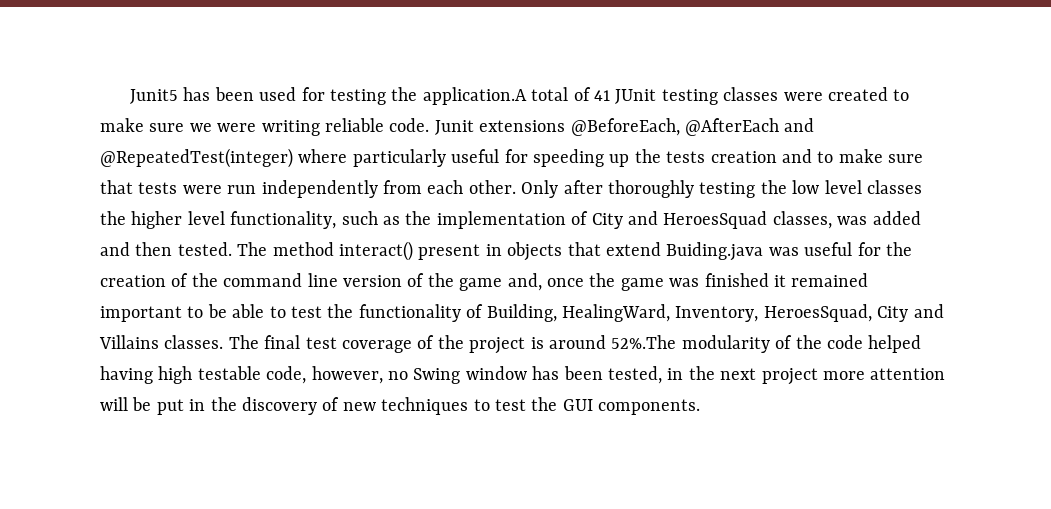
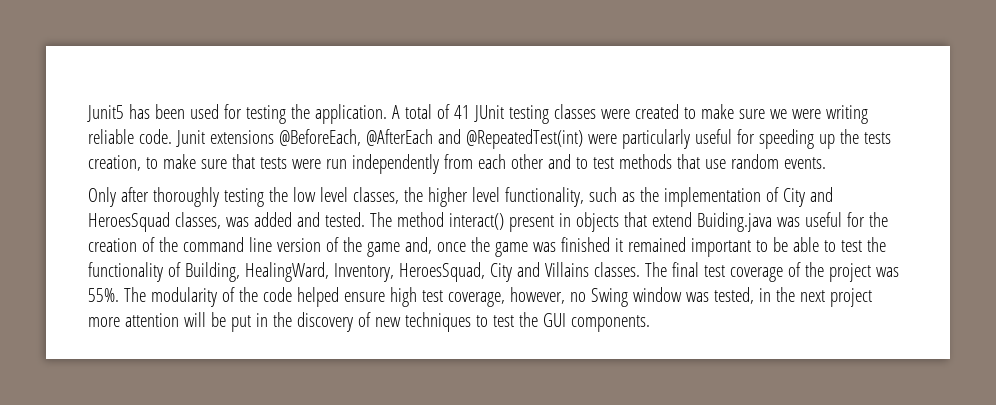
- Junit5 has been used for testing the application.A total of 41 JUnit testing classes were created to make sure we were writing reliable code.
+ Junit5 has been used for testing the application. A total of 41 JUnit testing classes were created to make sure we were writing reliable code.
- Junit extensions @BeforeEach, @AfterEach and @RepeatedTest(integer) where particularly useful for speeding up the tests creation and to make sure that tests were run independently from each other. Only after thoroughly testing the low level classes the higher level functionality, such as the implementation of City and HeroesSquad classes, was added and then tested.
+ Junit extensions @BeforeEach, @AfterEach and @RepeatedTest(int) were particularly useful for speeding up the tests creation, to make sure that tests were run independently from each other and to test methods that use random events.
+ Only after thoroughly testing the low level classes, the higher level functionality, such as the implementation of City and HeroesSquad classes, was added and tested.
- The final test coverage of the project is around 52%.The modularity of the code helped having high testable code, however, no Swing window has been tested, in the next project more attention will be put in the discovery of new techniques to test the GUI components.
+ The final test coverage of the project was 55%. The modularity of the code helped ensure high test coverage, however, no Swing window was tested, in the next project more attention will be put in the discovery of new techniques to test the GUI components.

